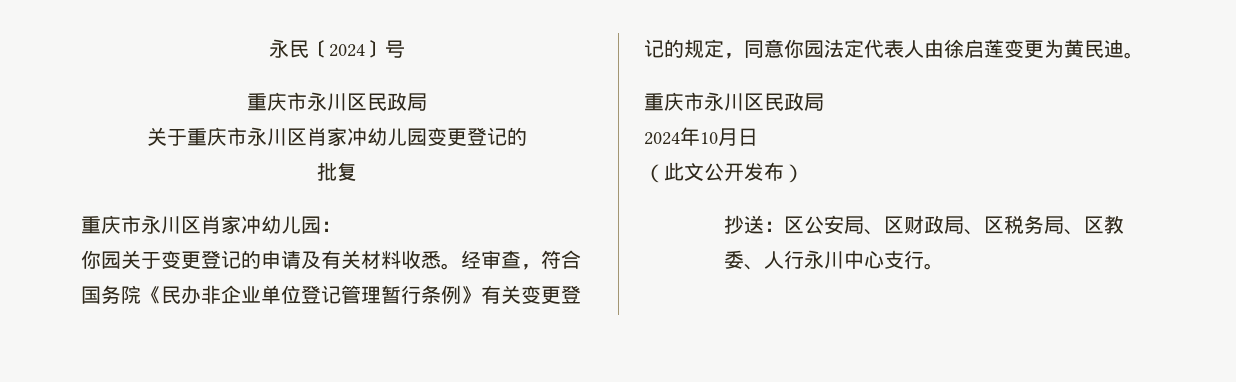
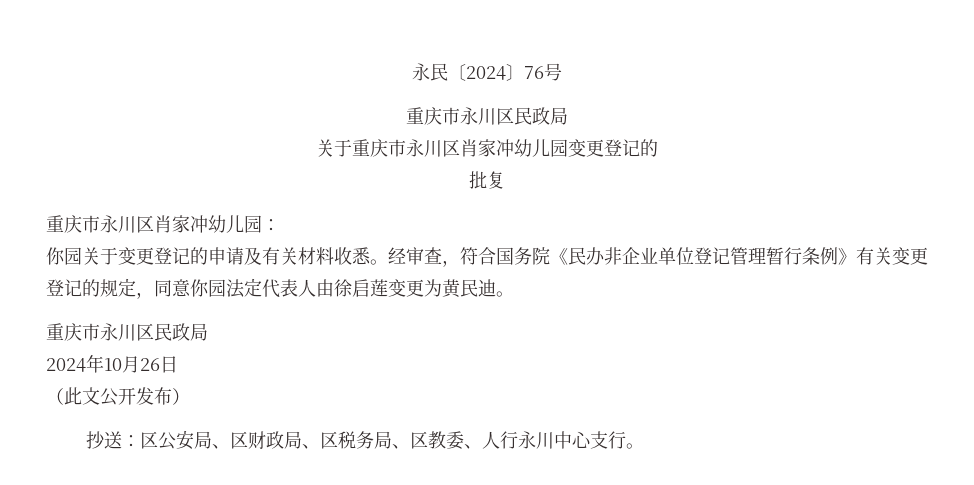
- 永民〔2024〕号
+ 永民〔2024〕76号
- 2024年10月日
+ 2024年10月26日

